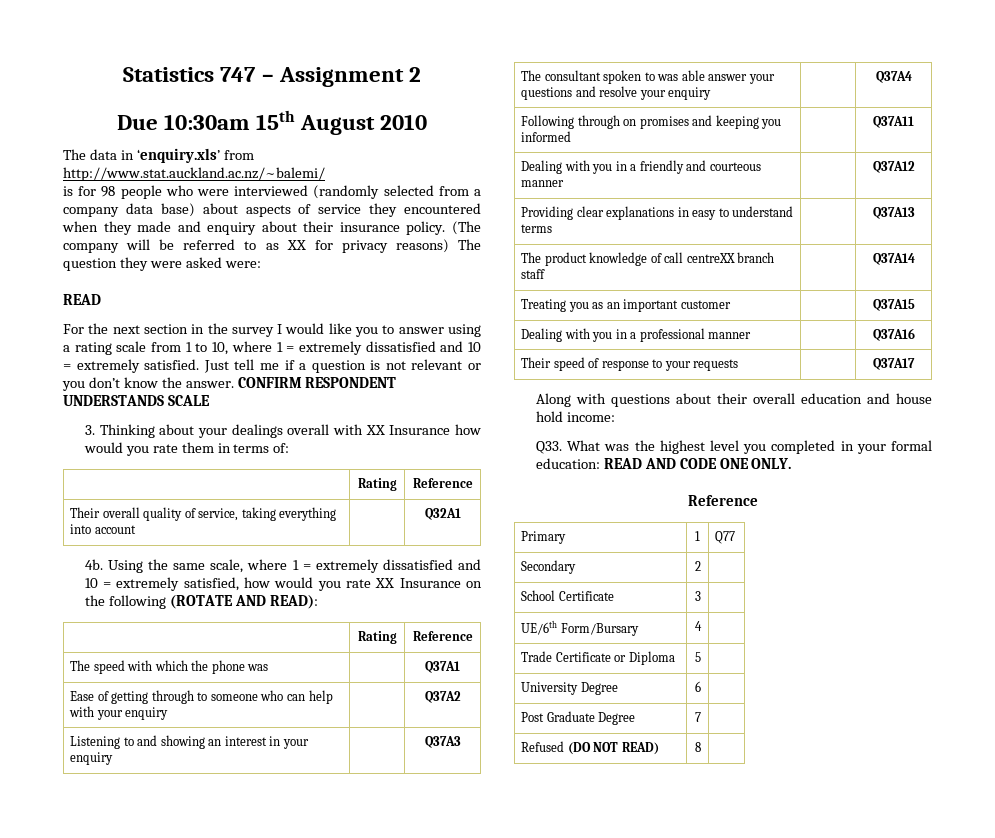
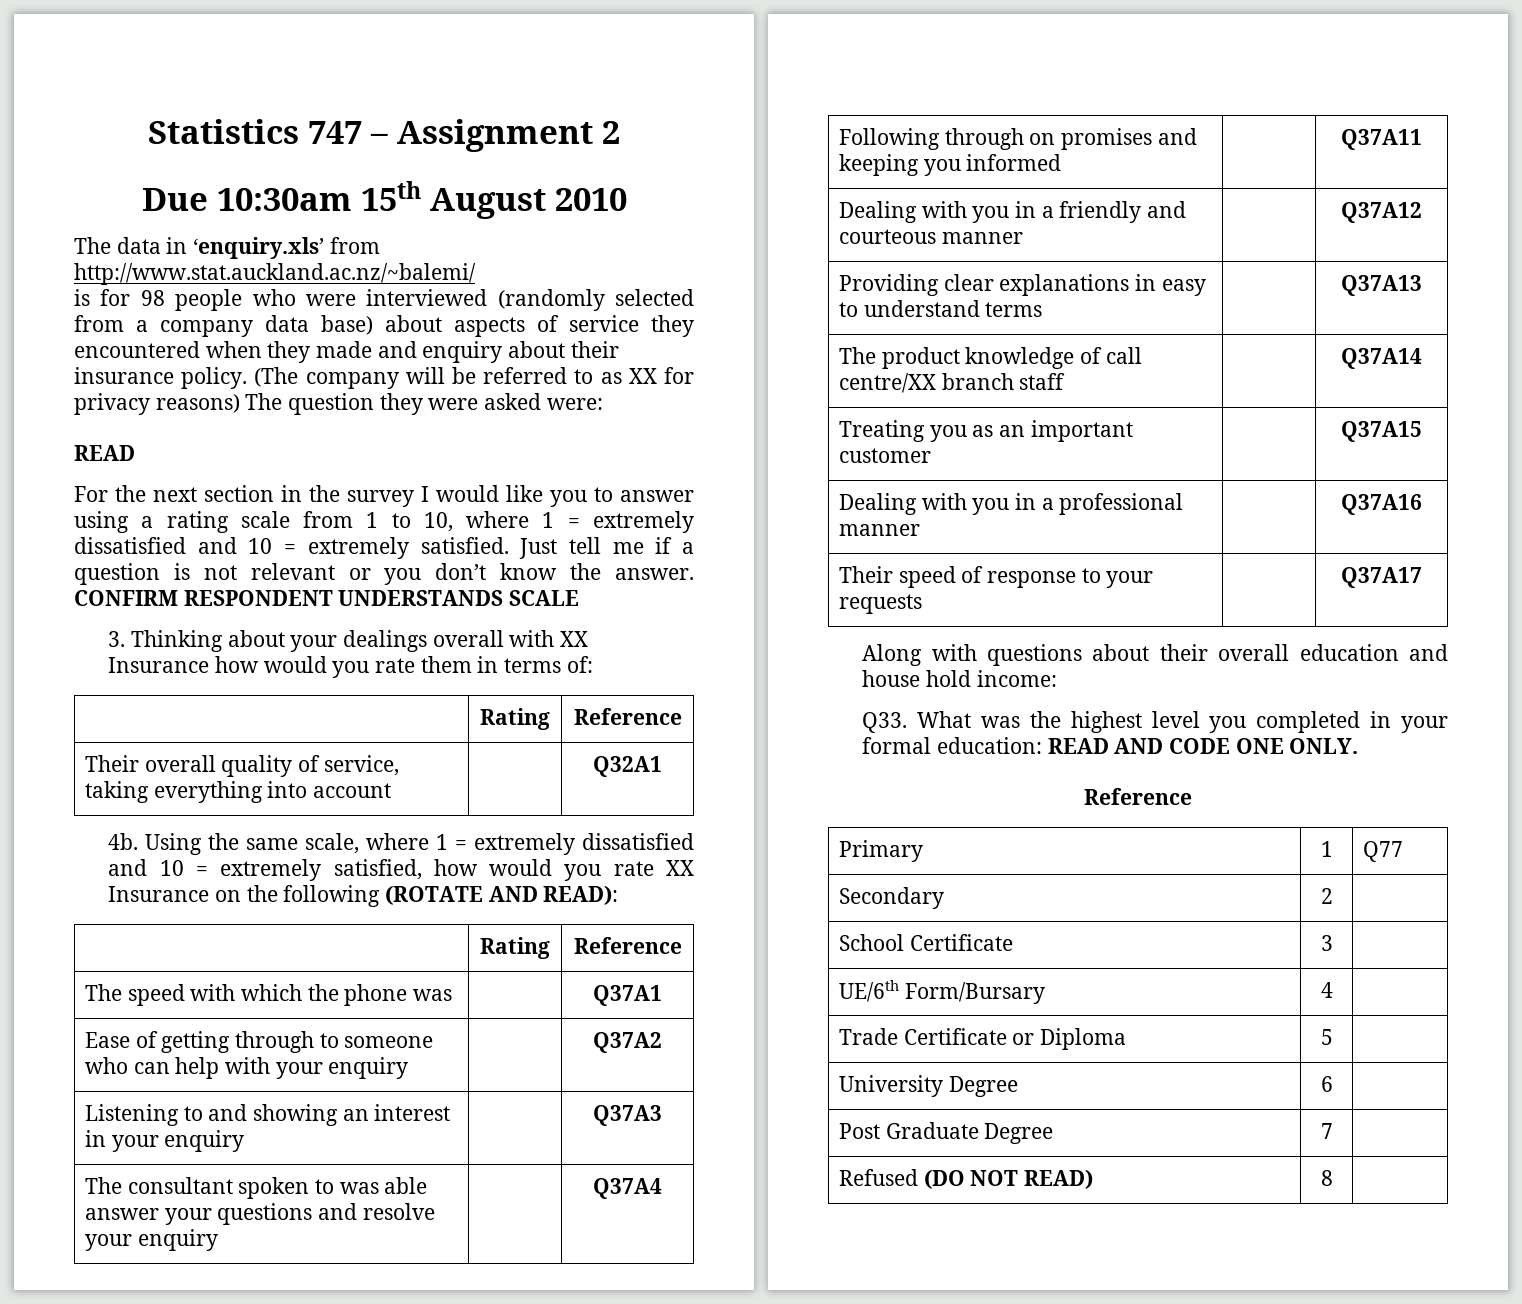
- The product knowledge of call centreXX branch staff | | Q37A14
+ The product knowledge of call centre/XX branch staff | | Q37A14

